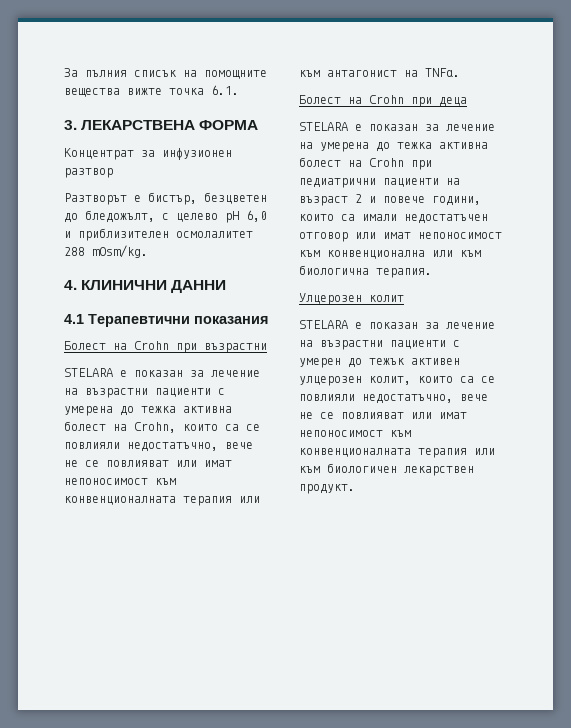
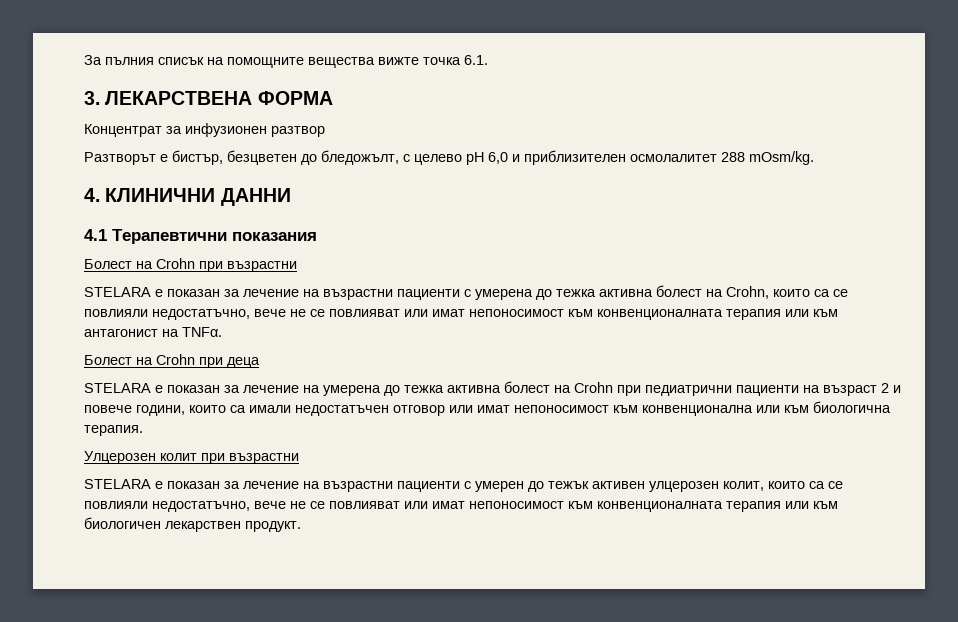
- Улцерозен колит
+ Улцерозен колит при възрастни

